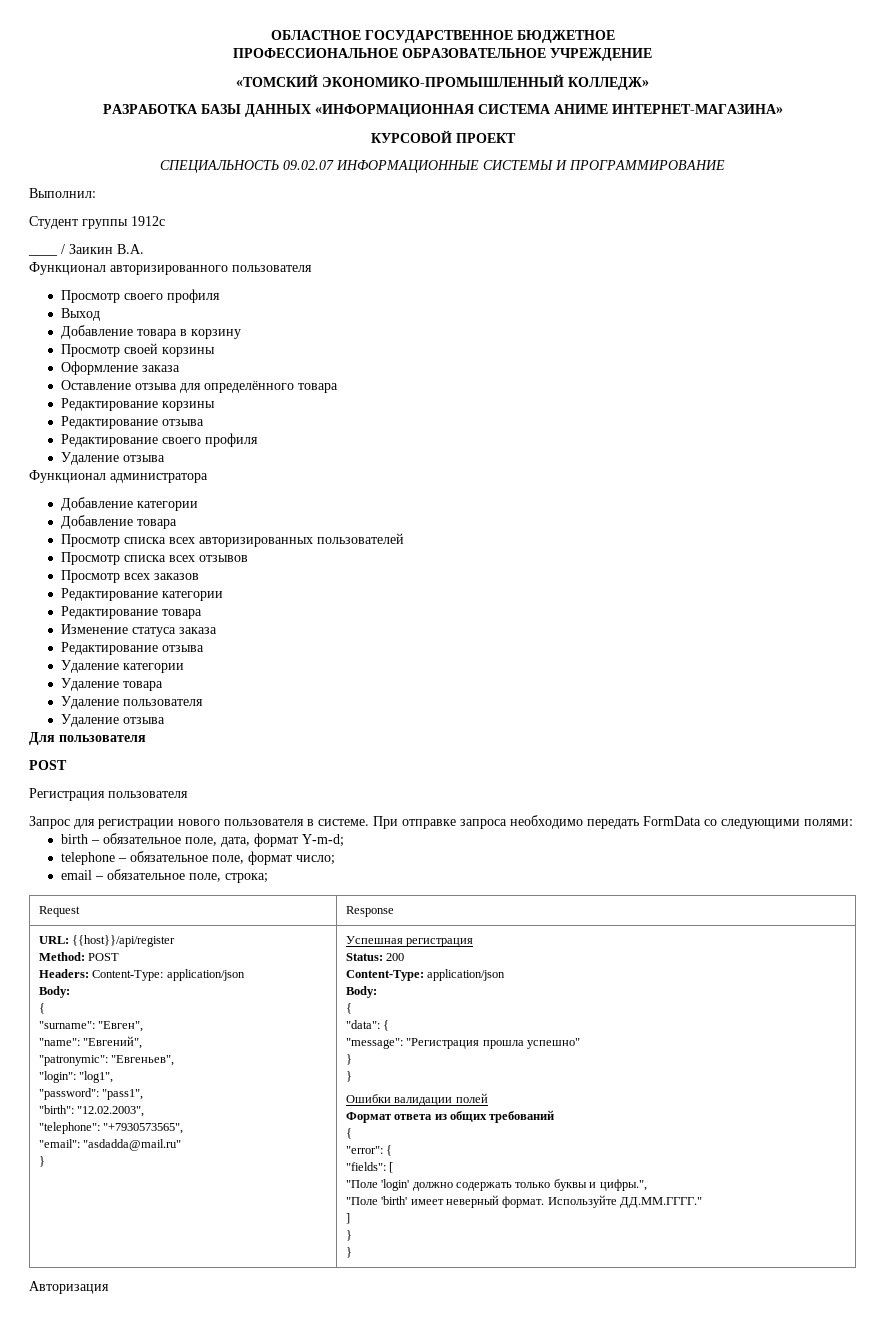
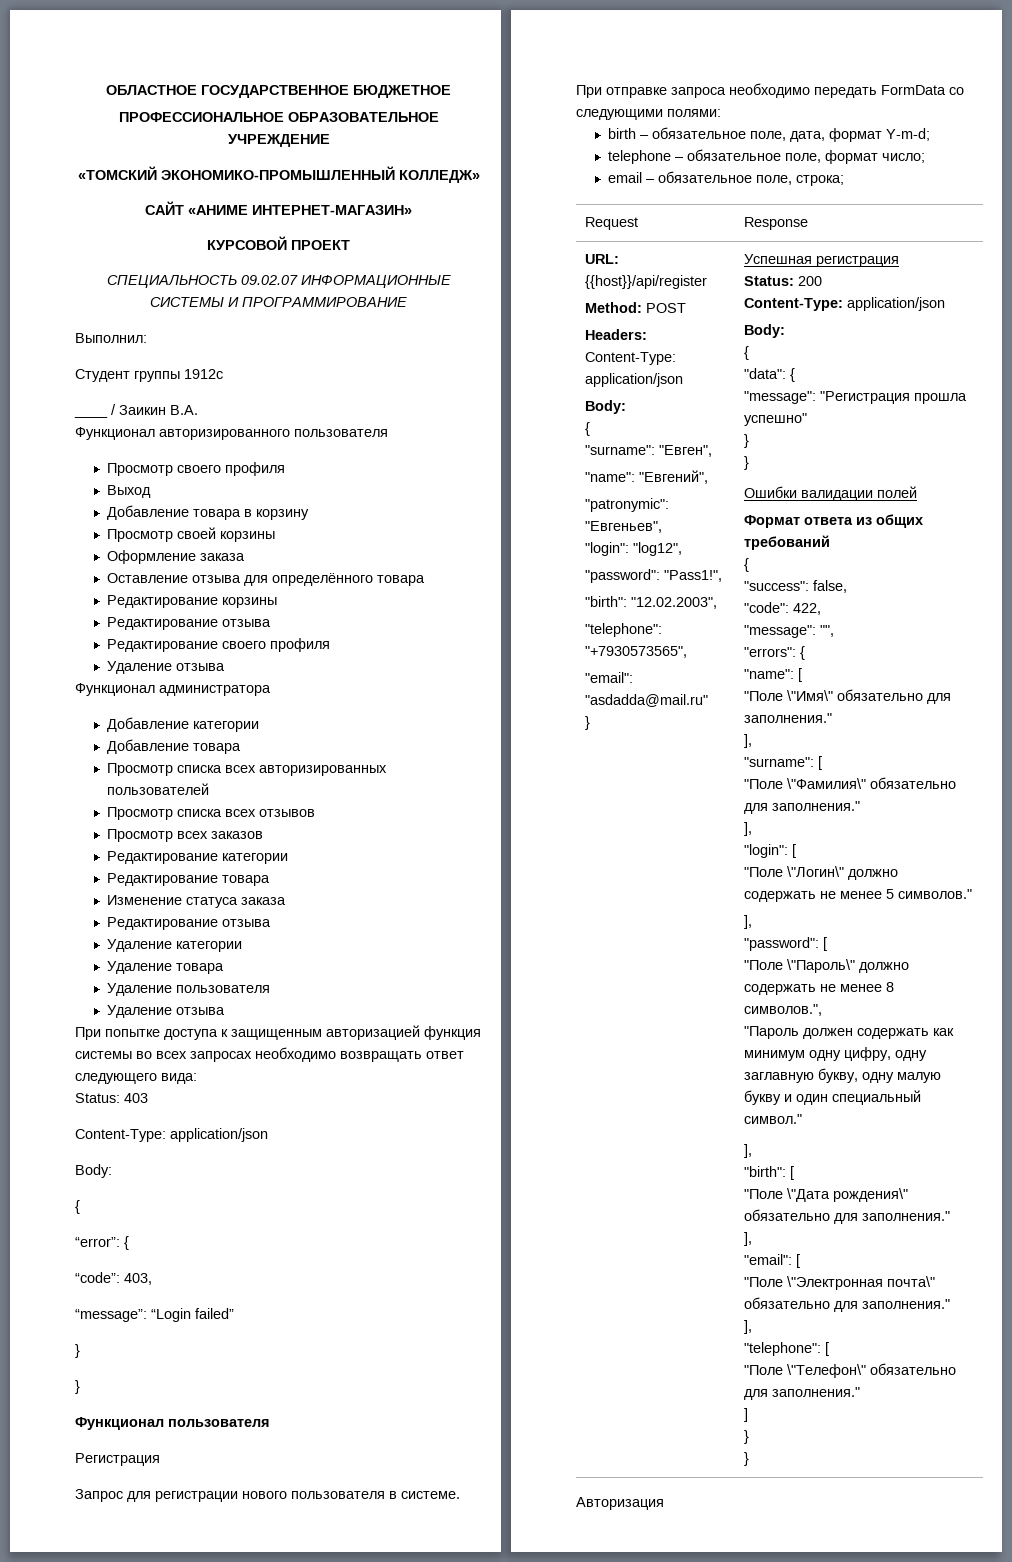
- РАЗРАБОТКА БАЗЫ ДАННЫХ «ИНФОРМАЦИОННАЯ СИСТЕМА АНИМЕ ИНТЕРНЕТ-МАГАЗИНА»
+ САЙТ «АНИМЕ ИНТЕРНЕТ-МАГАЗИН»
- Для пользователя
- POST
+ При попытке доступа к защищенным авторизацией функция системы во всех запросах необходимо возвращать ответ следующего вида:
+ Status: 403
+ Content-Type: application/json
+ Body:
+ {
+ “error”: {
+ “code”: 403,
+ “message”: “Login failed”
+ }
+ }
+ Функционал пользователя
- Регистрация пользователя
+ Регистрация
- "login": "log1",
- "password": "pass1",
+ "login": "log12",
+ "password": "Pass1!",
- "error": {
- "fields": [
- "Поле 'login' должно содержать только буквы и цифры.",
- "Поле 'birth' имеет неверный формат. Используйте ДД.ММ.ГГГГ."
+ "success": false,
+ "code": 422,
+ "message": "",
+ "errors": {
+ "name": [
+ "Поле \"Имя\" обязательно для заполнения."
+ ],
+ "surname": [
+ "Поле \"Фамилия\" обязательно для заполнения."
+ ],
+ "login": [
+ "Поле \"Логин\" должно содержать не менее 5 символов."
+ ],
+ "password": [
+ "Поле \"Пароль\" должно содержать не менее 8 символов.",
+ "Пароль должен содержать как минимум одну цифру, одну заглавную букву, одну малую букву и один специальный символ."
+ ],
+ "birth": [
+ "Поле \"Дата рождения\" обязательно для заполнения."
+ ],
+ "email": [
+ "Поле \"Электронная почта\" обязательно для заполнения."
+ ],
+ "telephone": [
+ "Поле \"Телефон\" обязательно для заполнения."

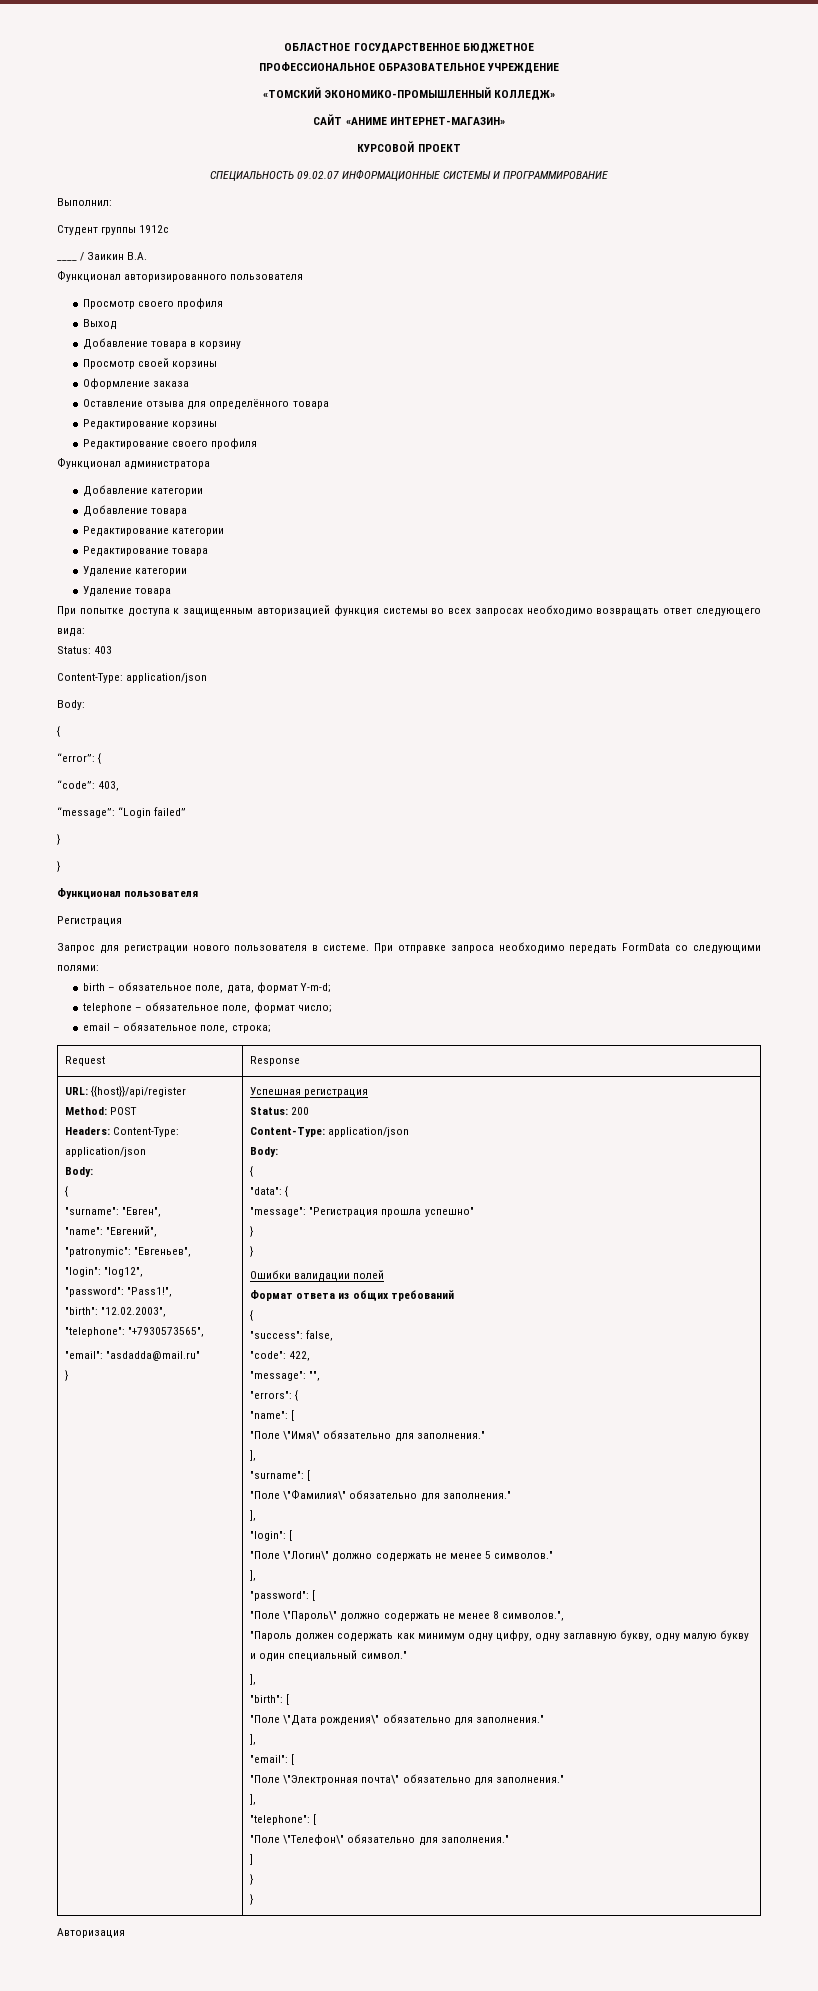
  Редактирование корзины
- Редактирование отзыва
  Редактирование своего профиля
- Удаление отзыва
- Просмотр списка всех авторизированных пользователей
- Просмотр списка всех отзывов
- Просмотр всех заказов
- Изменение статуса заказа
- Редактирование отзыва
- Удаление пользователя
- Удаление отзыва

